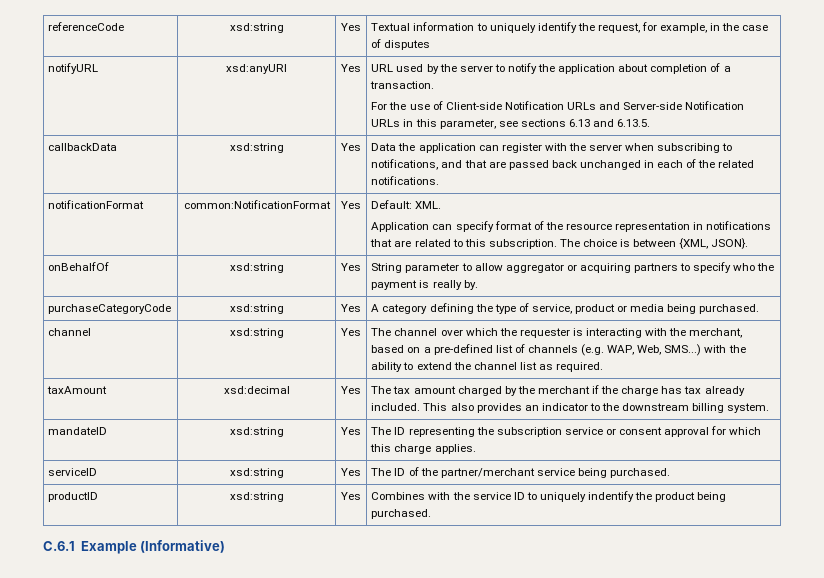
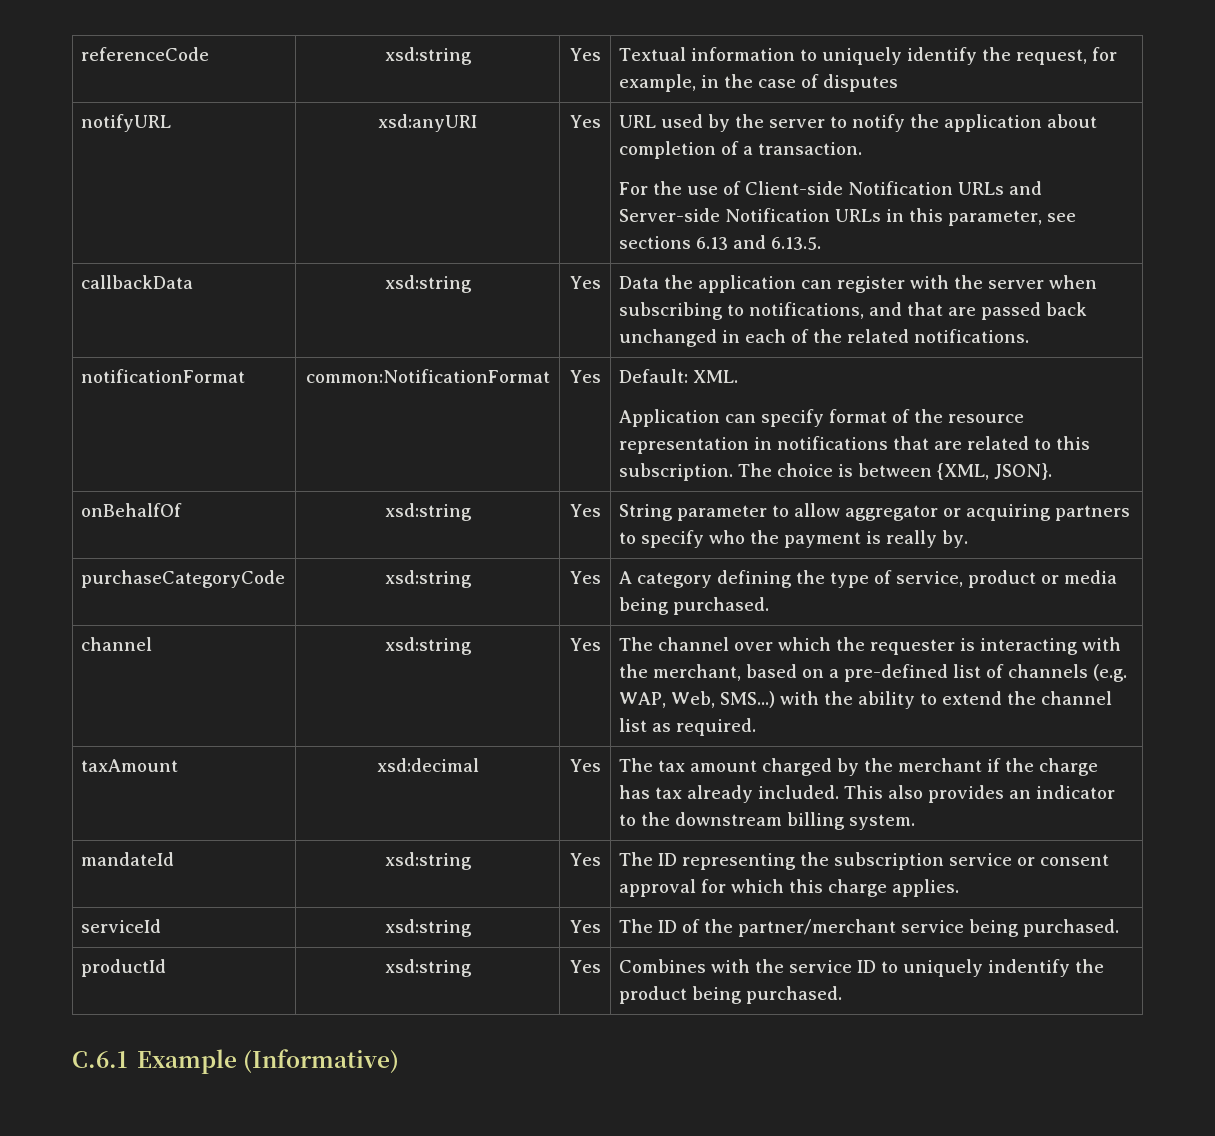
- mandateID | xsd:string | Yes | The ID representing the subscription service or consent approval for which this charge applies.
+ mandateId | xsd:string | Yes | The ID representing the subscription service or consent approval for which this charge applies.
- serviceID | xsd:string | Yes | The ID of the partner/merchant service being purchased.
+ serviceId | xsd:string | Yes | The ID of the partner/merchant service being purchased.
- productID | xsd:string | Yes | Combines with the service ID to uniquely indentify the product being purchased.
+ productId | xsd:string | Yes | Combines with the service ID to uniquely indentify the product being purchased.

